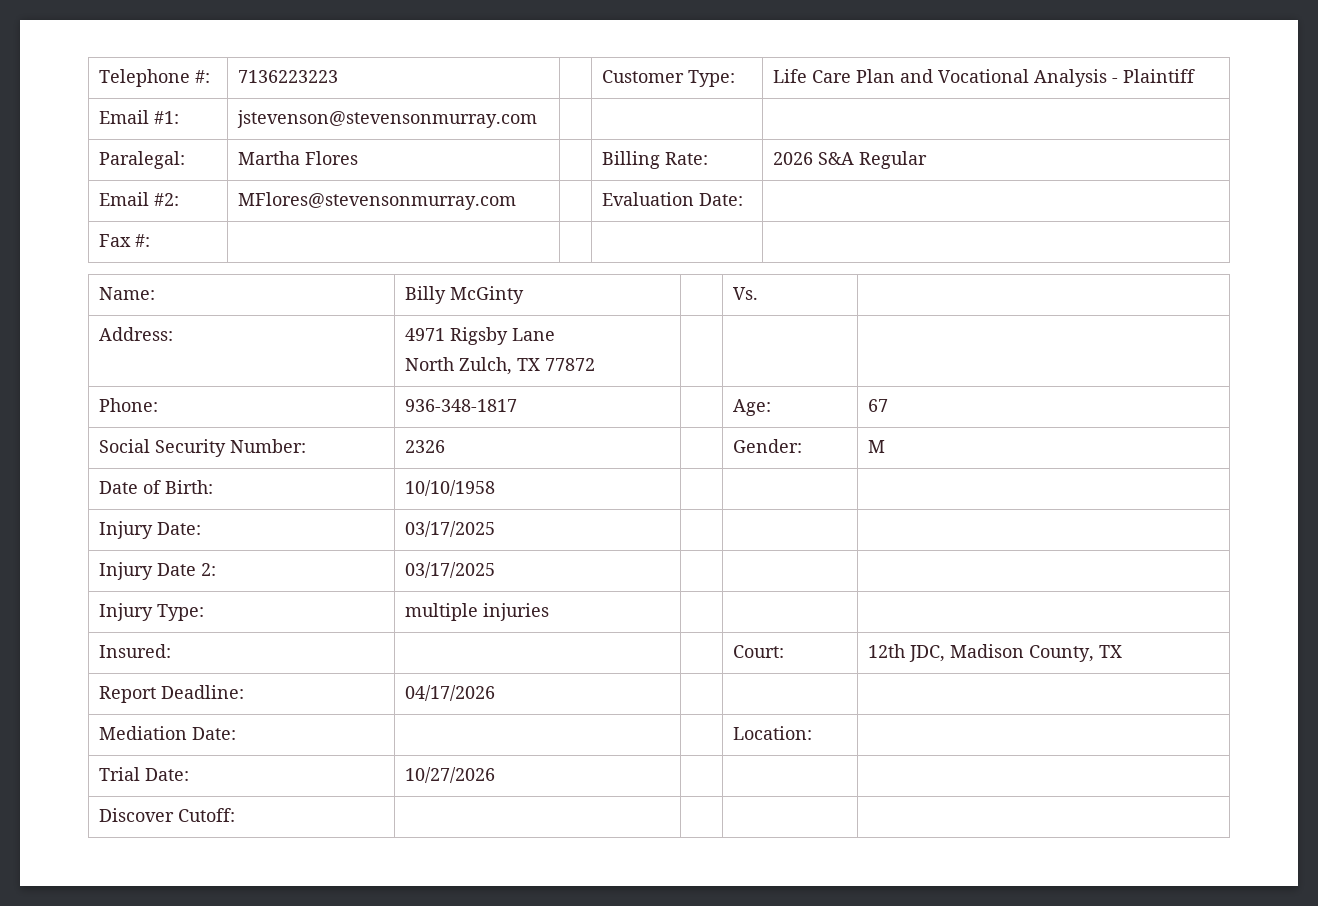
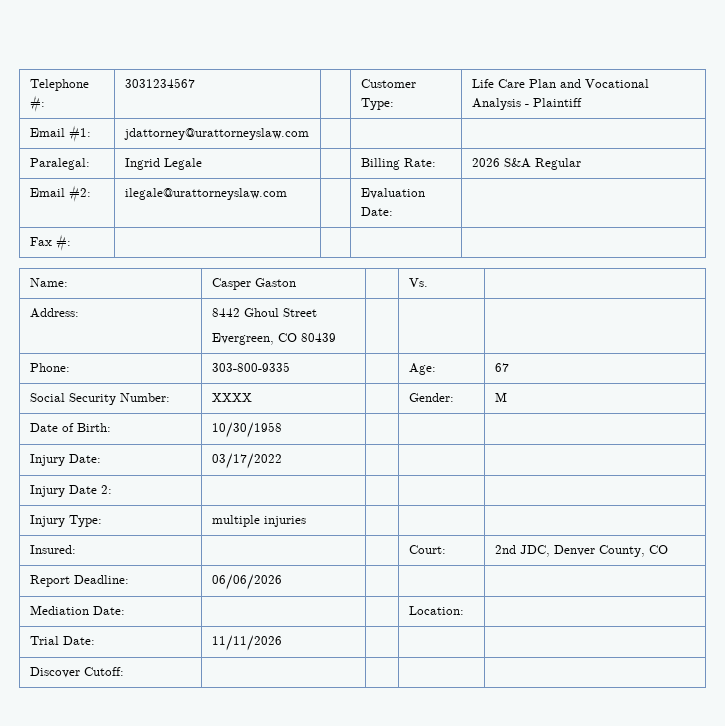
- Telephone #: | 7136223223 | | Customer Type: | Life Care Plan and Vocational Analysis - Plaintiff
+ Telephone #: | 3031234567 | | Customer Type: | Life Care Plan and Vocational Analysis - Plaintiff
- Email #1: | jstevenson@stevensonmurray.com | | |
+ Email #1: | jdattorney@urattorneyslaw.com | | |
- Paralegal: | Martha Flores | | Billing Rate: | 2026 S&A Regular
+ Paralegal: | Ingrid Legale | | Billing Rate: | 2026 S&A Regular
- Email #2: | MFlores@stevensonmurray.com | | Evaluation Date: |
+ Email #2: | ilegale@urattorneyslaw.com | | Evaluation Date: |
- Name: | Billy McGinty | | Vs. |
+ Name: | Casper Gaston | | Vs. |
- Address: | 4971 Rigsby Lane
- North Zulch, TX 77872 | | |
+ Address: | 8442 Ghoul Street
+ Evergreen, CO 80439 | | |
- Phone: | 936-348-1817 | | Age: | 67
+ Phone: | 303-800-9335 | | Age: | 67
- Social Security Number: | 2326 | | Gender: | M
+ Social Security Number: | XXXX | | Gender: | M
- Date of Birth: | 10/10/1958 | | |
+ Date of Birth: | 10/30/1958 | | |
- Injury Date: | 03/17/2025 | | |
+ Injury Date: | 03/17/2022 | | |
- Injury Date 2: | 03/17/2025 | | |
+ Injury Date 2: | | | |
- Insured: | | | Court: | 12th JDC, Madison County, TX
+ Insured: | | | Court: | 2nd JDC, Denver County, CO
- Report Deadline: | 04/17/2026 | | |
+ Report Deadline: | 06/06/2026 | | |
- Trial Date: | 10/27/2026 | | |
+ Trial Date: | 11/11/2026 | | |

